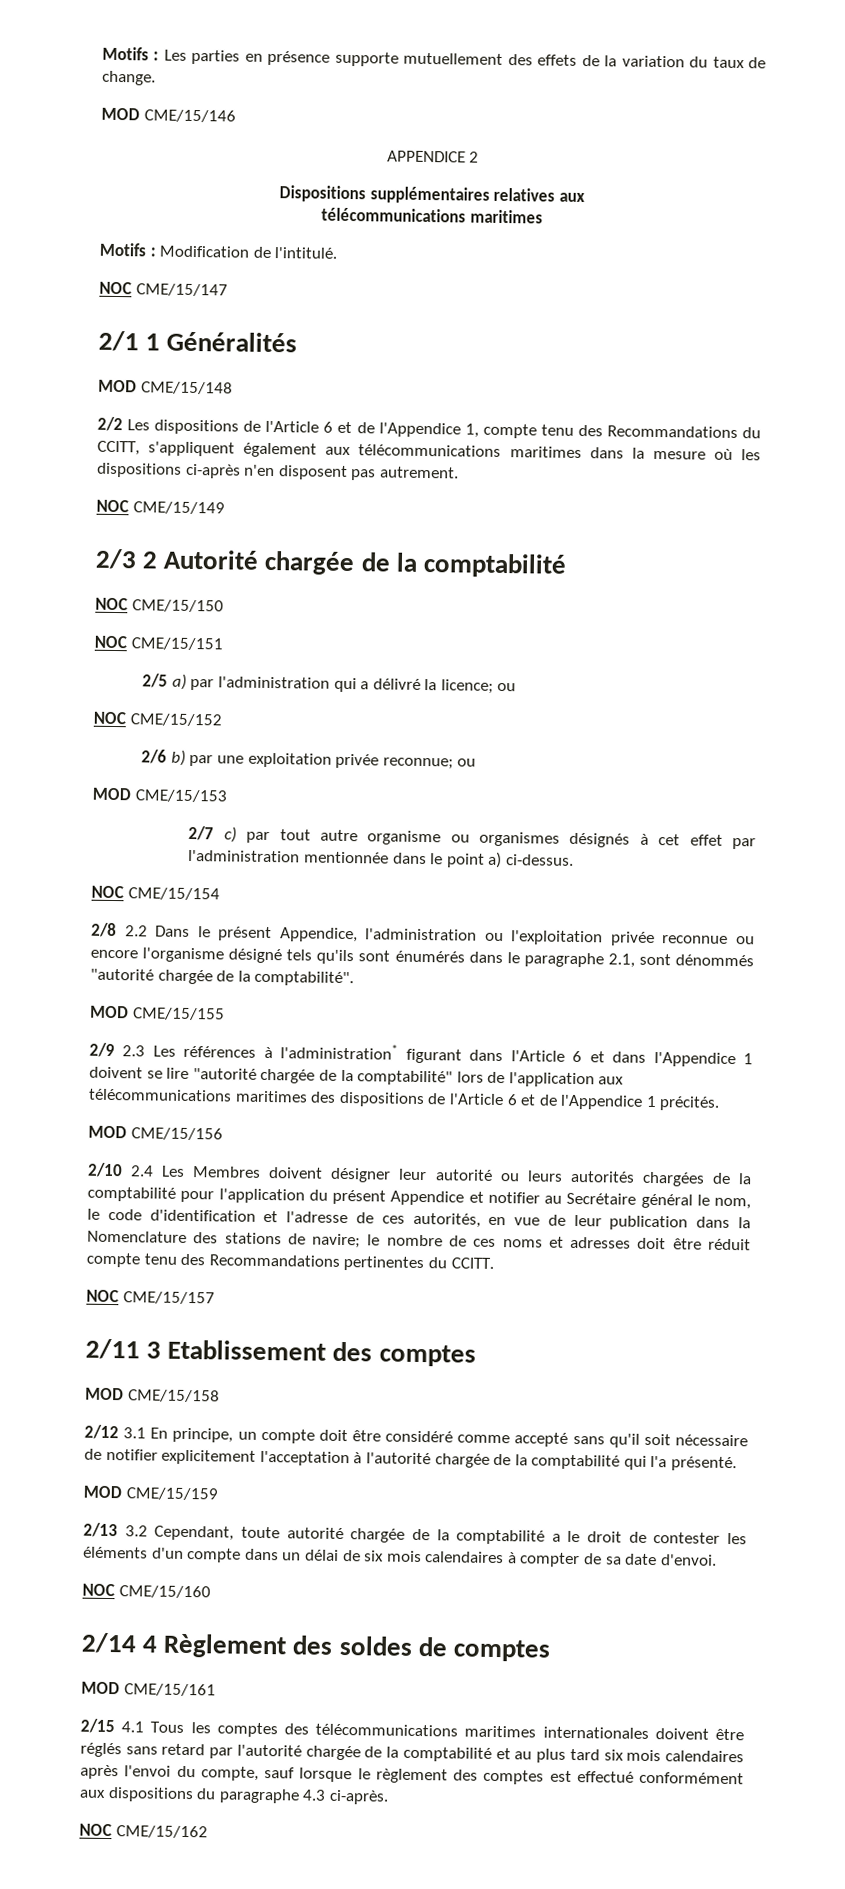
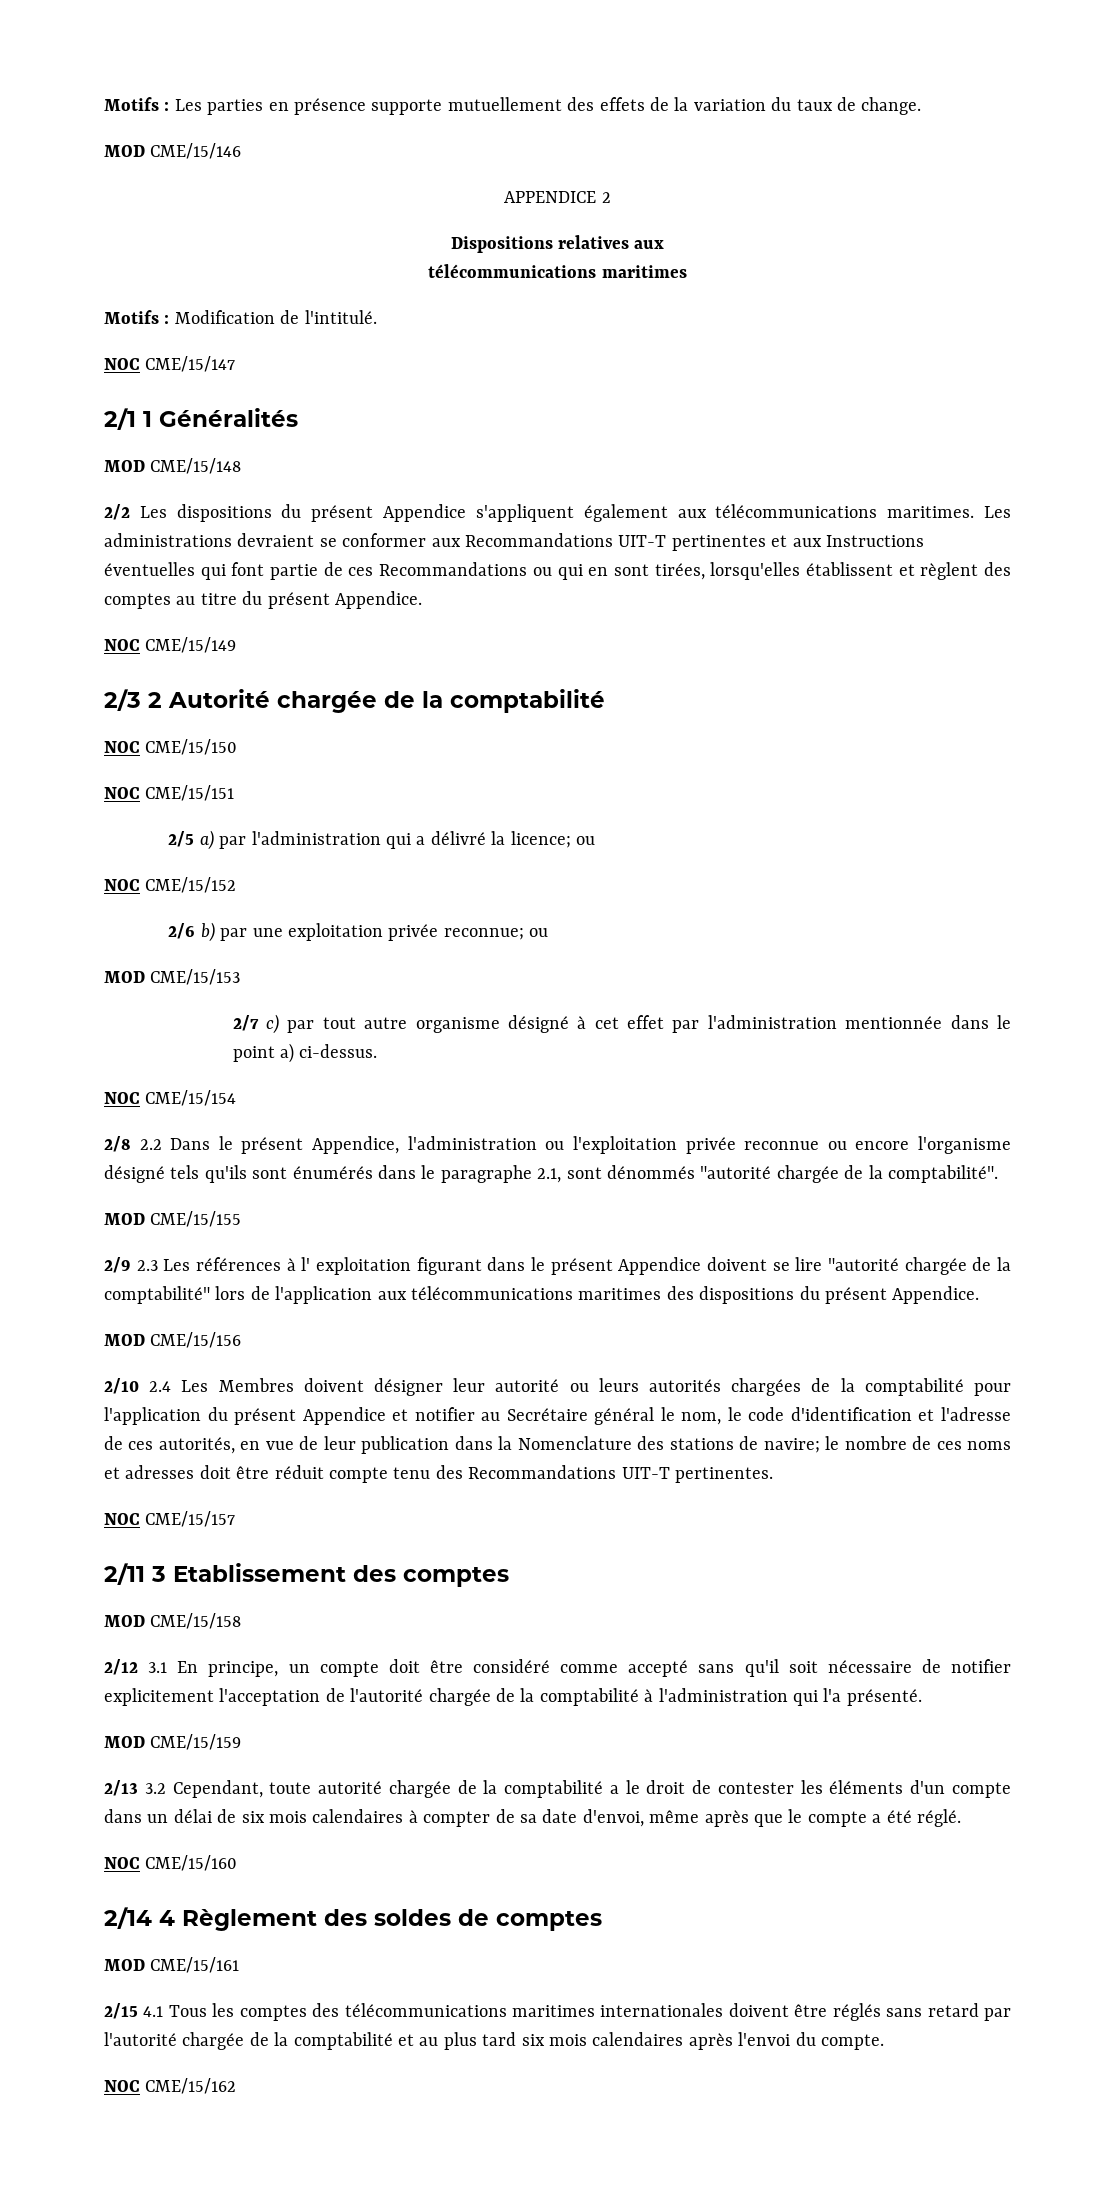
- Dispositions supplémentaires relatives aux
+ Dispositions relatives aux
- 2/2 Les dispositions de l'Article 6 et de l'Appendice 1, compte tenu des Recommandations du CCITT, s'appliquent également aux télécommunications maritimes dans la mesure où les dispositions ci-après n'en disposent pas autrement.
+ 2/2 Les dispositions du présent Appendice s'appliquent également aux télécommunications maritimes. Les administrations devraient se conformer aux Recommandations UIT-T pertinentes et aux Instructions éventuelles qui font partie de ces Recommandations ou qui en sont tirées, lorsqu'elles établissent et règlent des comptes au titre du présent Appendice.
- 2/7 c) par tout autre organisme ou organismes désignés à cet effet par l'administration mentionnée dans le point a) ci-dessus.
+ 2/7 c) par tout autre organisme désigné à cet effet par l'administration mentionnée dans le point a) ci-dessus.
- 2/9 2.3 Les références à l'administration* figurant dans l'Article 6 et dans l'Appendice 1 doivent se lire "autorité chargée de la comptabilité" lors de l'application aux télécommunications maritimes des dispositions de l'Article 6 et de l'Appendice 1 précités.
+ 2/9 2.3 Les références à l' exploitation figurant dans le présent Appendice doivent se lire "autorité chargée de la comptabilité" lors de l'application aux télécommunications maritimes des dispositions du présent Appendice.
- le nombre de ces noms et adresses doit être réduit compte tenu des Recommandations pertinentes du CCITT.
+ le nombre de ces noms et adresses doit être réduit compte tenu des Recommandations UIT-T pertinentes.
- 2/12 3.1 En principe, un compte doit être considéré comme accepté sans qu'il soit nécessaire de notifier explicitement l'acceptation à l'autorité chargée de la comptabilité qui l'a présenté.
+ 2/12 3.1 En principe, un compte doit être considéré comme accepté sans qu'il soit nécessaire de notifier explicitement l'acceptation de l'autorité chargée de la comptabilité à l'administration qui l'a présenté.
- 2/13 3.2 Cependant, toute autorité chargée de la comptabilité a le droit de contester les éléments d'un compte dans un délai de six mois calendaires à compter de sa date d'envoi.
+ 2/13 3.2 Cependant, toute autorité chargée de la comptabilité a le droit de contester les éléments d'un compte dans un délai de six mois calendaires à compter de sa date d'envoi, même après que le compte a été réglé.
- 2/15 4.1 Tous les comptes des télécommunications maritimes internationales doivent être réglés sans retard par l'autorité chargée de la comptabilité et au plus tard six mois calendaires après l'envoi du compte, sauf lorsque le règlement des comptes est effectué conformément aux dispositions du paragraphe 4.3 ci-après.
+ 2/15 4.1 Tous les comptes des télécommunications maritimes internationales doivent être réglés sans retard par l'autorité chargée de la comptabilité et au plus tard six mois calendaires après l'envoi du compte.

